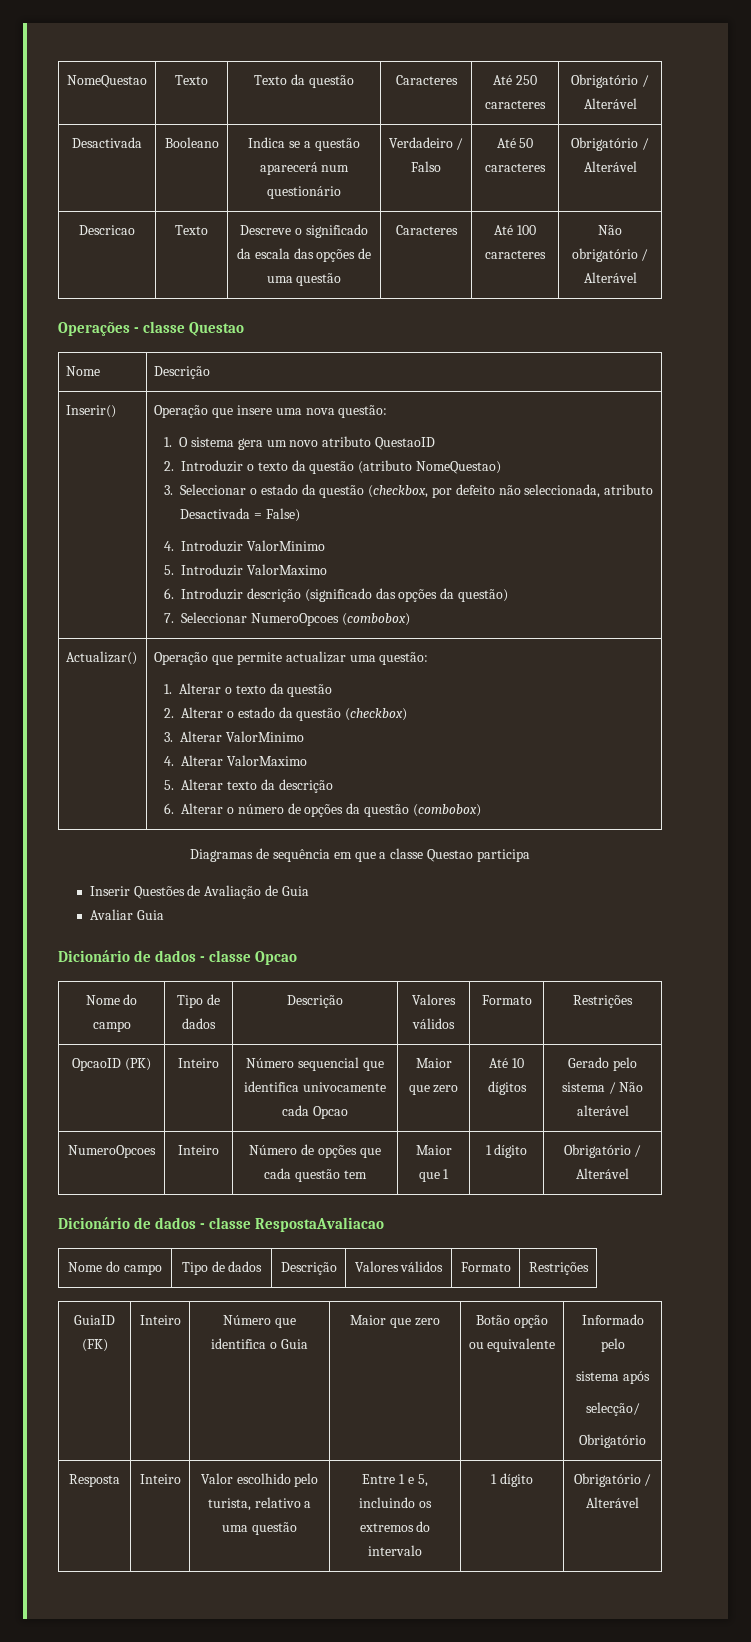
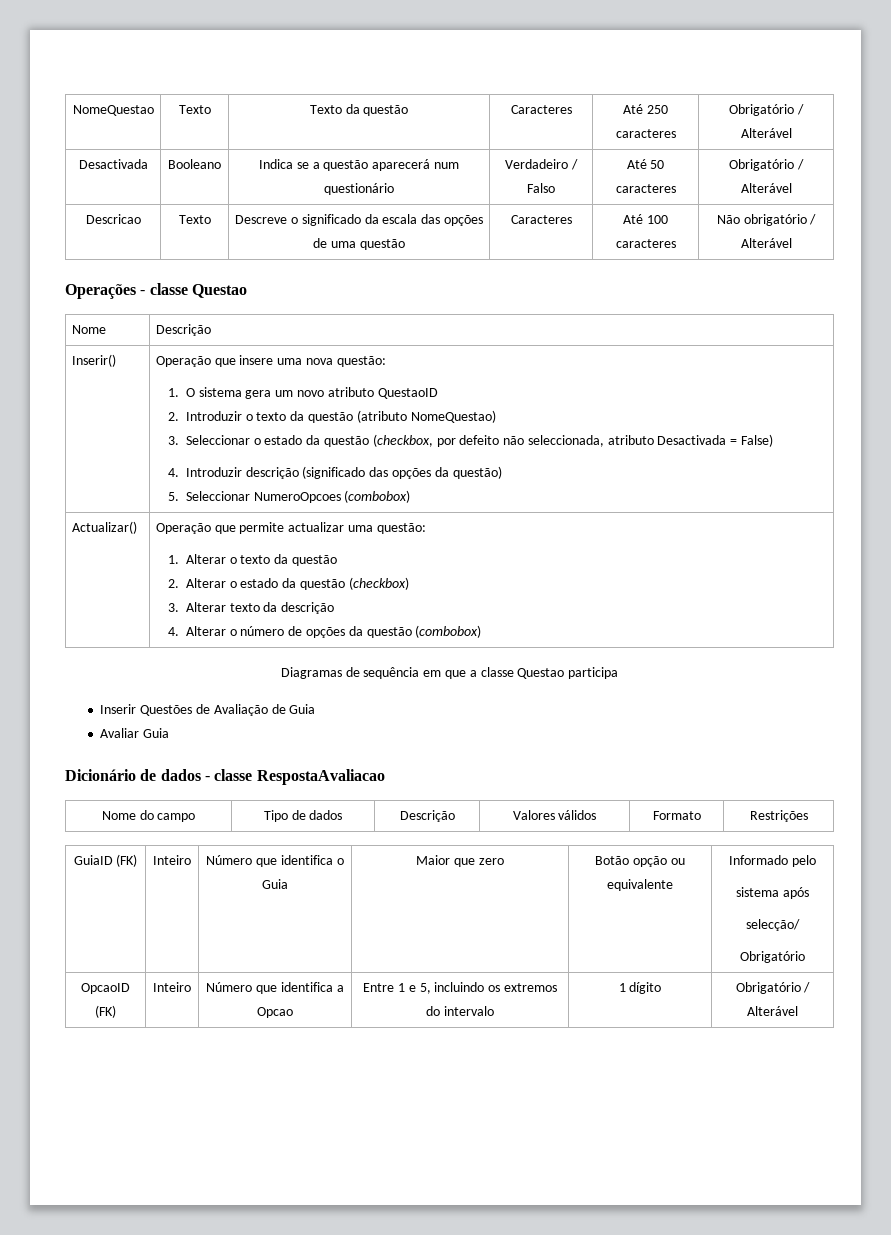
- 4. Introduzir ValorMinimo
- 5. Introduzir ValorMaximo
- 6. Introduzir descrição (significado das opções da questão)
+ 4. Introduzir descrição (significado das opções da questão)
- 7. Seleccionar NumeroOpcoes (combobox)
+ 5. Seleccionar NumeroOpcoes (combobox)
  Actualizar() | Operação que permite actualizar uma questão:
  1. Alterar o texto da questão
  2. Alterar o estado da questão (checkbox)
- 3. Alterar ValorMinimo
- 4. Alterar ValorMaximo
- 5. Alterar texto da descrição
- 6. Alterar o número de opções da questão (combobox)
+ 3. Alterar texto da descrição
+ 4. Alterar o número de opções da questão (combobox)
- Dicionário de dados - classe Opcao
- Nome do campo | Tipo de dados | Descrição | Valores válidos | Formato | Restrições
- OpcaoID (PK) | Inteiro | Número sequencial que identifica univocamente cada Opcao | Maior que zero | Até 10 dígitos | Gerado pelo sistema / Não alterável
- NumeroOpcoes | Inteiro | Número de opções que cada questão tem | Maior que 1 | 1 dígito | Obrigatório / Alterável
- Resposta | Inteiro | Valor escolhido pelo turista, relativo a uma questão | Entre 1 e 5, incluindo os extremos do intervalo | 1 dígito | Obrigatório / Alterável
+ OpcaoID (FK) | Inteiro | Número que identifica a Opcao | Entre 1 e 5, incluindo os extremos do intervalo | 1 dígito | Obrigatório / Alterável

